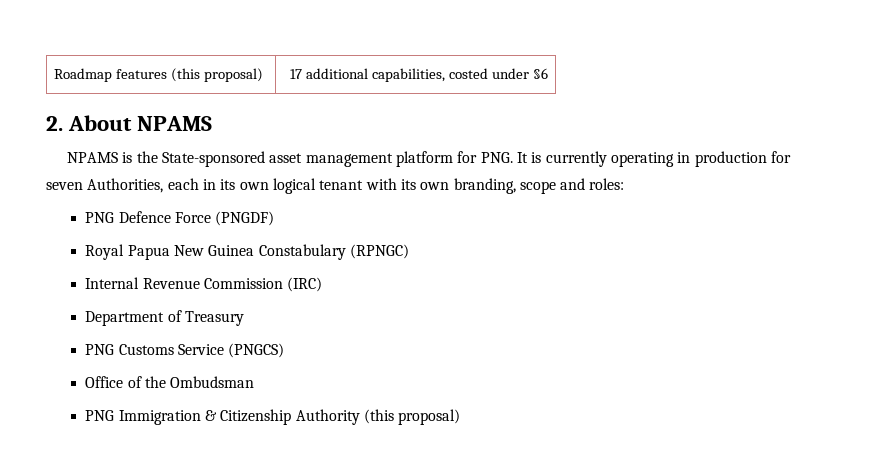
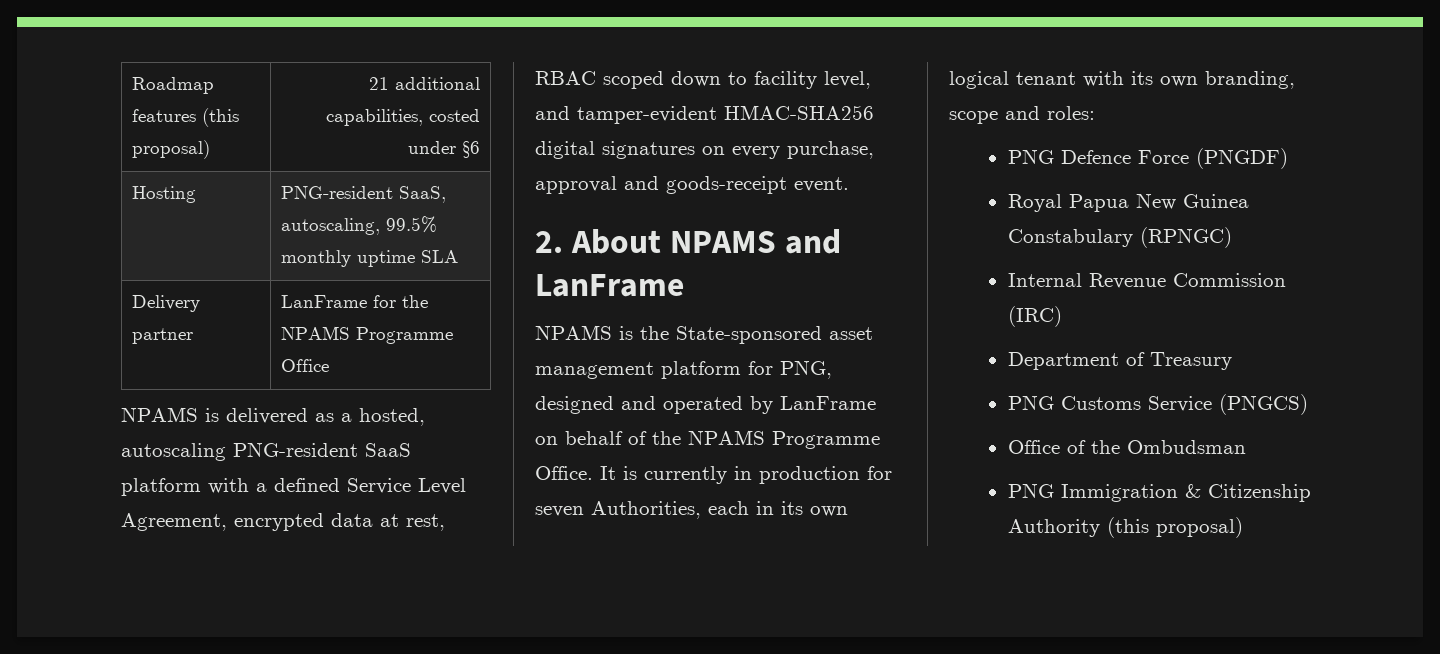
- Roadmap features (this proposal) | 17 additional capabilities, costed under §6
+ Roadmap features (this proposal) | 21 additional capabilities, costed under §6
+ Hosting | PNG-resident SaaS, autoscaling, 99.5% monthly uptime SLA
+ Delivery partner | LanFrame for the NPAMS Programme Office
+ NPAMS is delivered as a hosted, autoscaling PNG-resident SaaS platform with a defined Service Level Agreement, encrypted data at rest, RBAC scoped down to facility level, and tamper-evident HMAC-SHA256 digital signatures on every purchase, approval and goods-receipt event.
- 2. About NPAMS
+ 2. About NPAMS and LanFrame
- NPAMS is the State-sponsored asset management platform for PNG. It is currently operating in production for seven Authorities, each in its own logical tenant with its own branding, scope and roles:
+ NPAMS is the State-sponsored asset management platform for PNG, designed and operated by LanFrame on behalf of the NPAMS Programme Office. It is currently in production for seven Authorities, each in its own logical tenant with its own branding, scope and roles:

